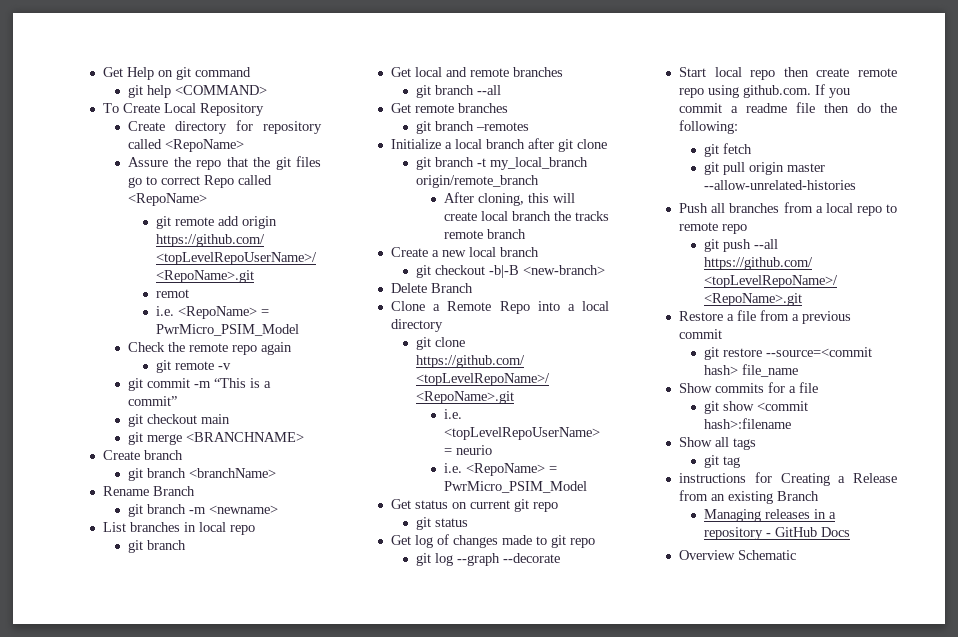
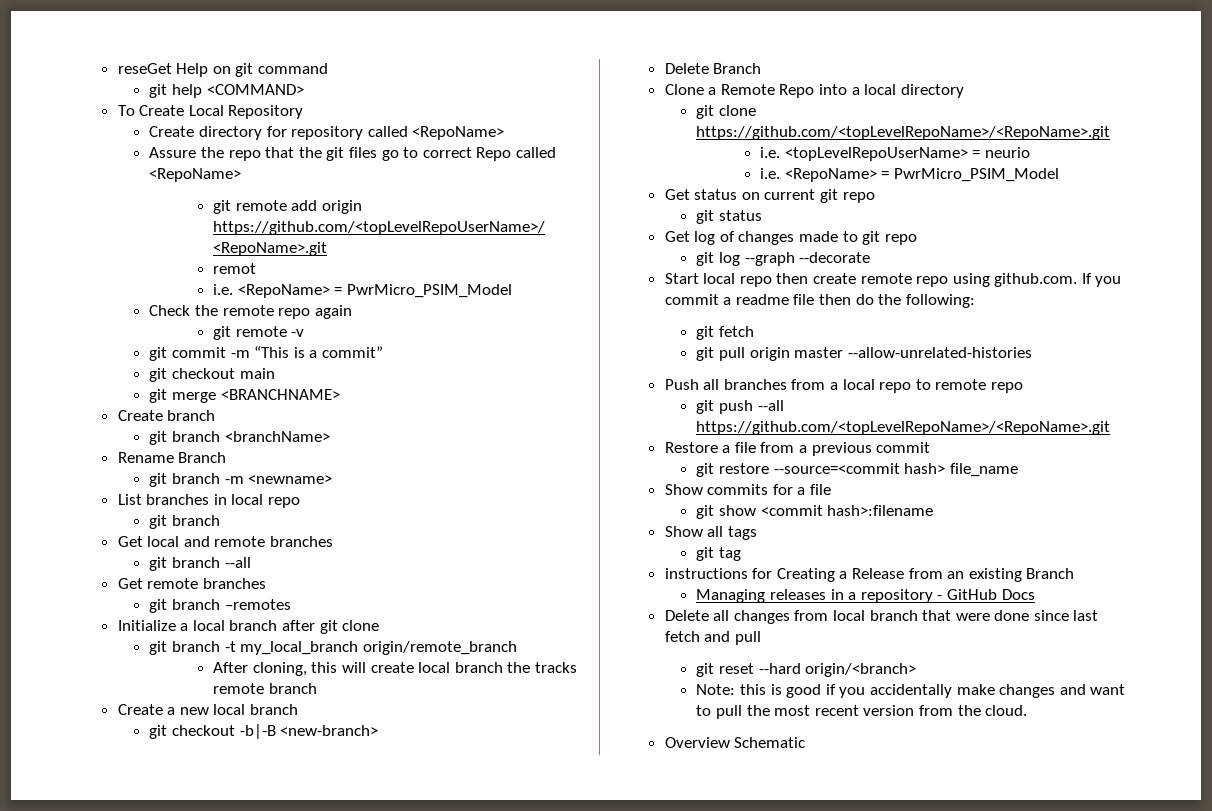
- Get Help on git command
+ reseGet Help on git command
+ Delete all changes from local branch that were done since last fetch and pull
+ git reset --hard origin/<branch>
+ Note: this is good if you accidentally make changes and want to pull the most recent version from the cloud.

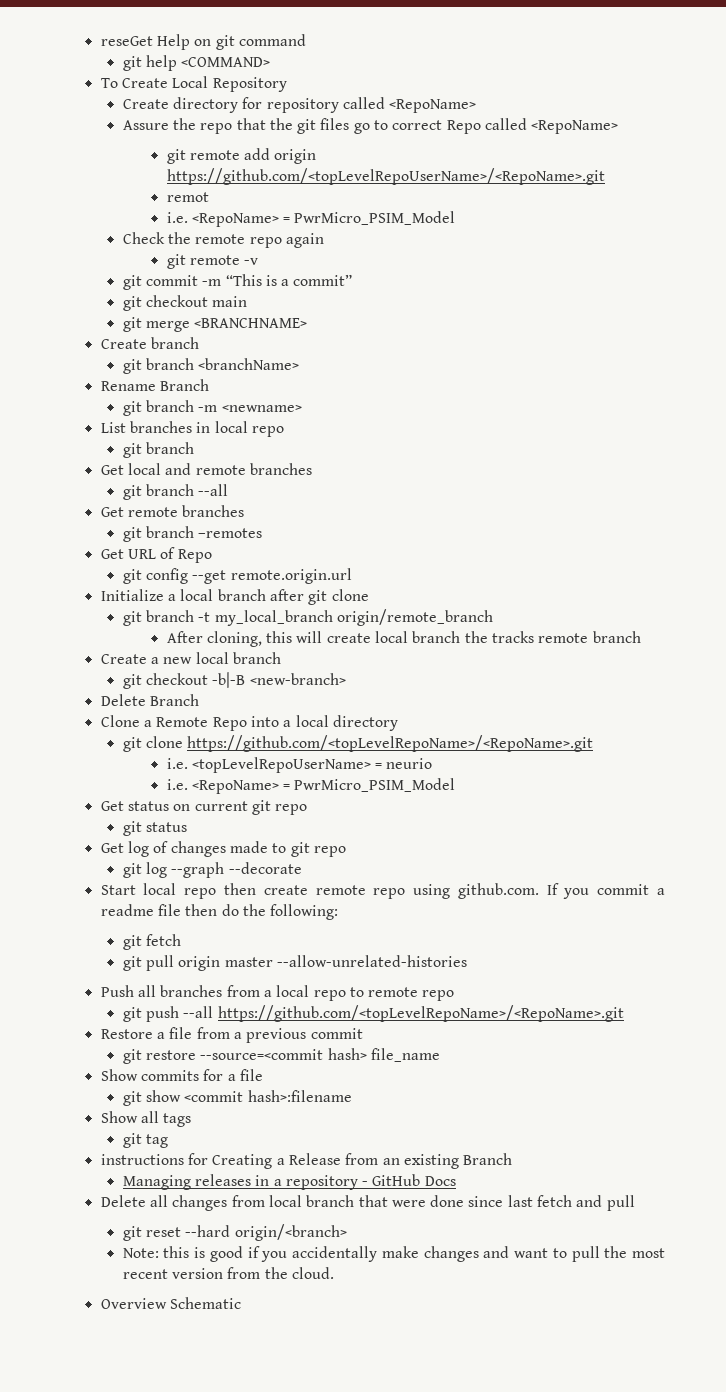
+ Get URL of Repo
+ git config --get remote.origin.url

